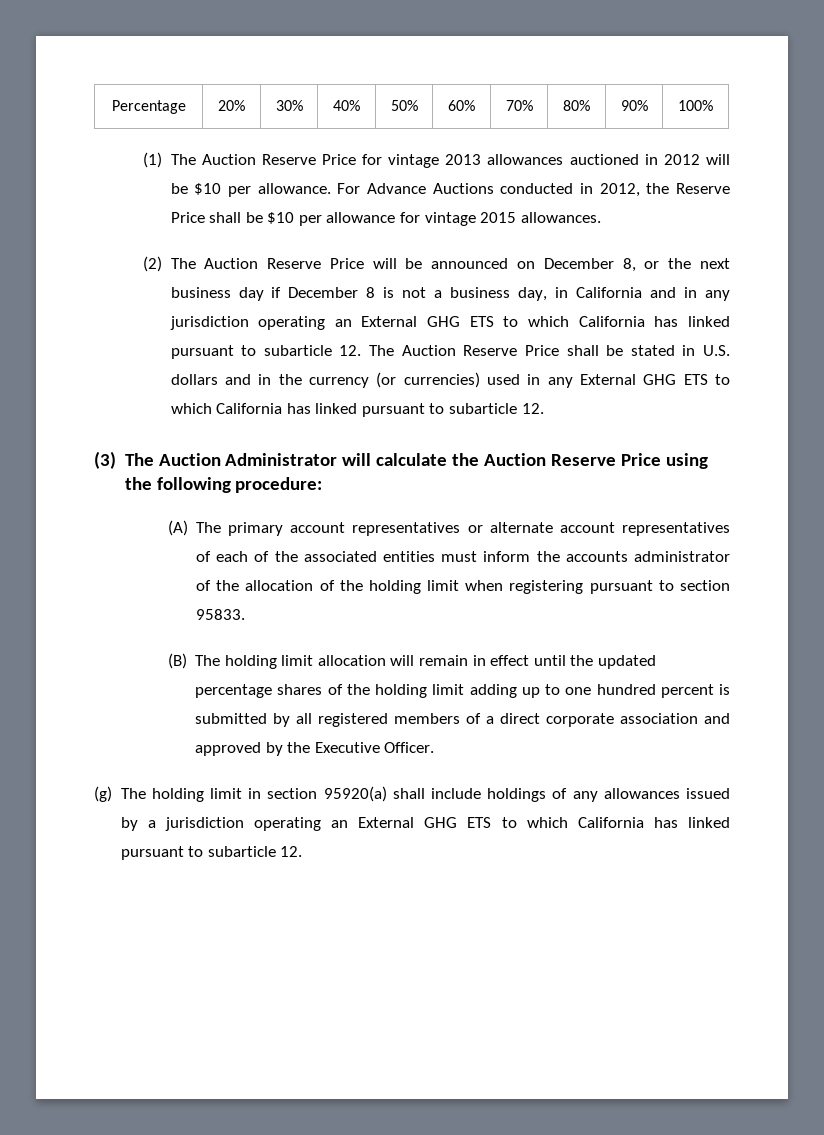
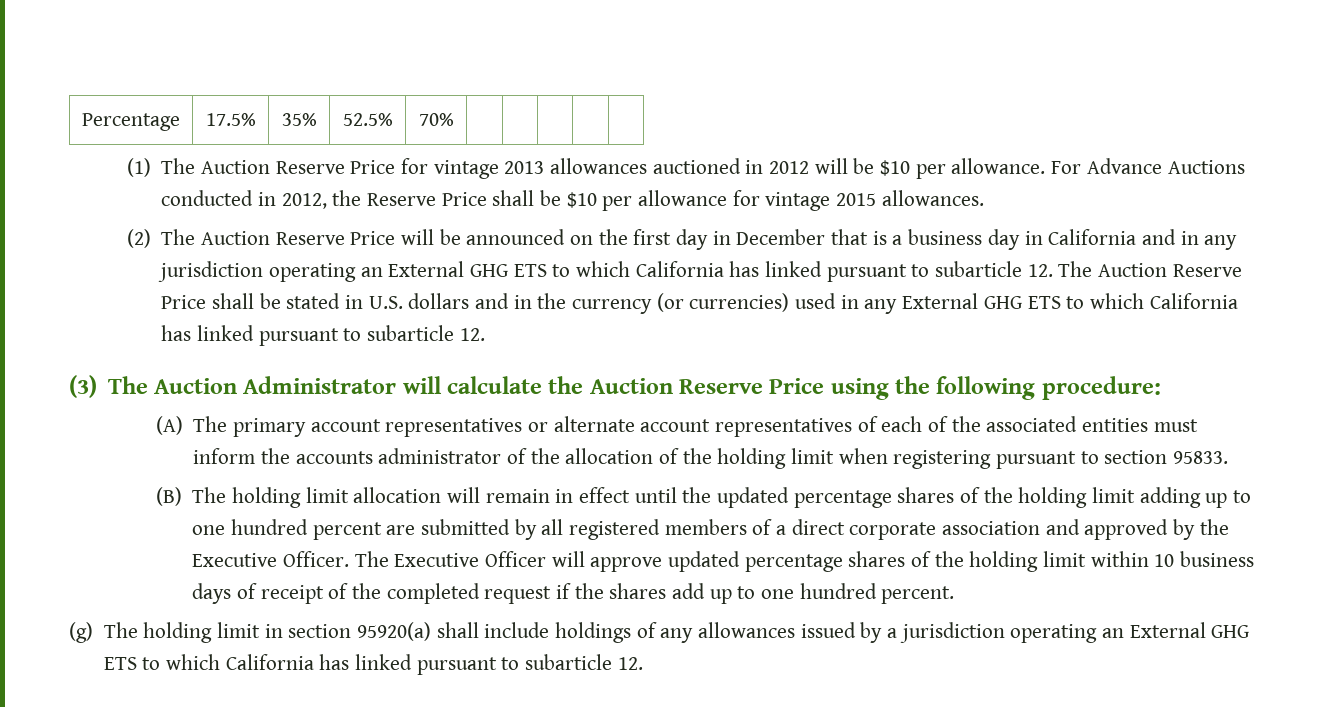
- Percentage | 20% | 30% | 40% | 50% | 60% | 70% | 80% | 90% | 100%
+ Percentage | 17.5% | 35% | 52.5% | 70% | | | | |
- (2) The Auction Reserve Price will be announced on December 8, or the next business day if December 8 is not a business day, in California and in any jurisdiction operating an External GHG ETS to which California has linked pursuant to subarticle 12. The Auction Reserve Price shall be stated in U.S. dollars and in the currency (or currencies) used in any External GHG ETS to which California has linked pursuant to subarticle 12.
+ (2) The Auction Reserve Price will be announced on the first day in December that is a business day in California and in any jurisdiction operating an External GHG ETS to which California has linked pursuant to subarticle 12. The Auction Reserve Price shall be stated in U.S. dollars and in the currency (or currencies) used in any External GHG ETS to which California has linked pursuant to subarticle 12.
- (B) The holding limit allocation will remain in effect until the updated percentage shares of the holding limit adding up to one hundred percent is submitted by all registered members of a direct corporate association and approved by the Executive Officer.
+ (B) The holding limit allocation will remain in effect until the updated percentage shares of the holding limit adding up to one hundred percent are submitted by all registered members of a direct corporate association and approved by the Executive Officer. The Executive Officer will approve updated percentage shares of the holding limit within 10 business days of receipt of the completed request if the shares add up to one hundred percent.

